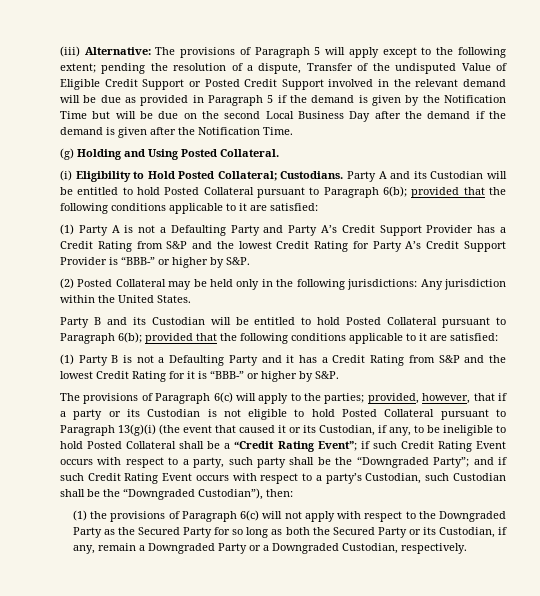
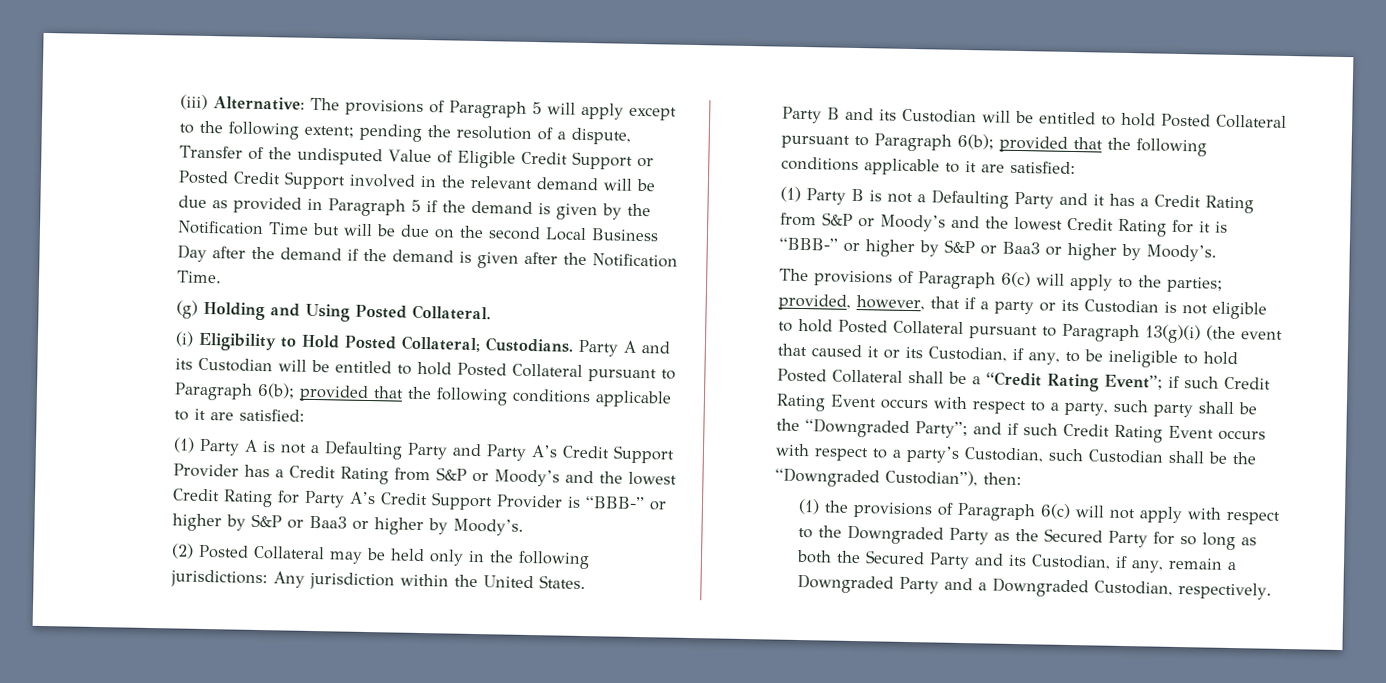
- (1) Party A is not a Defaulting Party and Party A’s Credit Support Provider has a Credit Rating from S&P and the lowest Credit Rating for Party A’s Credit Support Provider is “BBB-” or higher by S&P.
+ (1) Party A is not a Defaulting Party and Party A’s Credit Support Provider has a Credit Rating from S&P or Moody’s and the lowest Credit Rating for Party A’s Credit Support Provider is “BBB-” or higher by S&P or Baa3 or higher by Moody’s.
- (1) Party B is not a Defaulting Party and it has a Credit Rating from S&P and the lowest Credit Rating for it is “BBB-” or higher by S&P.
+ (1) Party B is not a Defaulting Party and it has a Credit Rating from S&P or Moody’s and the lowest Credit Rating for it is “BBB-” or higher by S&P or Baa3 or higher by Moody’s.
- (1) the provisions of Paragraph 6(c) will not apply with respect to the Downgraded Party as the Secured Party for so long as both the Secured Party or its Custodian, if any, remain a Downgraded Party or a Downgraded Custodian, respectively.
+ (1) the provisions of Paragraph 6(c) will not apply with respect to the Downgraded Party as the Secured Party for so long as both the Secured Party and its Custodian, if any, remain a Downgraded Party and a Downgraded Custodian, respectively.

